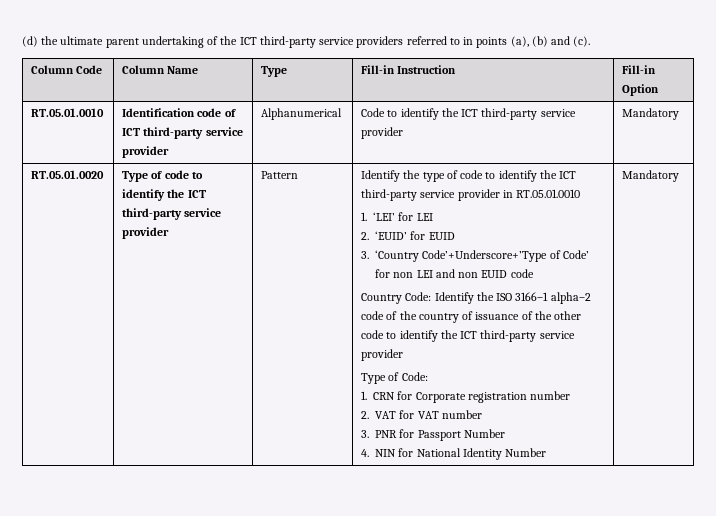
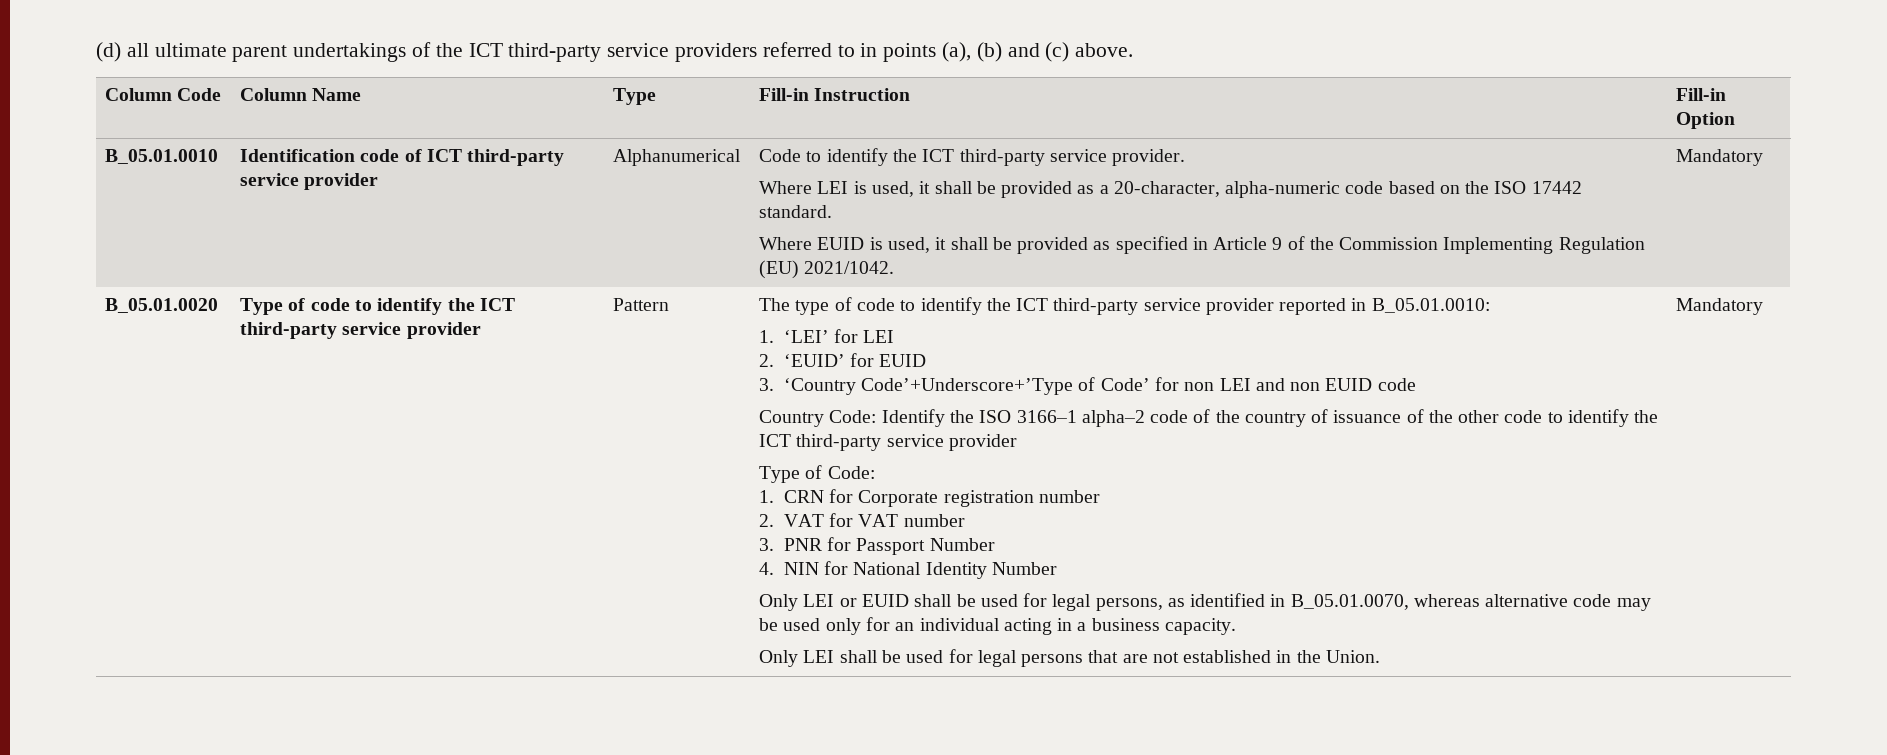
- (d) the ultimate parent undertaking of the ICT third-party service providers referred to in points (a), (b) and (c).
+ (d) all ultimate parent undertakings of the ICT third-party service providers referred to in points (a), (b) and (c) above.
  Column Code | Column Name | Type | Fill-in Instruction | Fill-in Option
- RT.05.01.0010
+ B_05.01.0010
- Code to identify the ICT third-party service provider
+ Code to identify the ICT third-party service provider.
+ Where LEI is used, it shall be provided as a 20-character, alpha-numeric code based on the ISO 17442 standard.
+ Where EUID is used, it shall be provided as specified in Article 9 of the Commission Implementing Regulation (EU) 2021/1042.
- RT.05.01.0020
+ B_05.01.0020
- Identify the type of code to identify the ICT third-party service provider in RT.05.01.0010
+ The type of code to identify the ICT third-party service provider reported in B_05.01.0010:
+ Only LEI or EUID shall be used for legal persons, as identified in B_05.01.0070, whereas alternative code may be used only for an individual acting in a business capacity.
+ Only LEI shall be used for legal persons that are not established in the Union.

